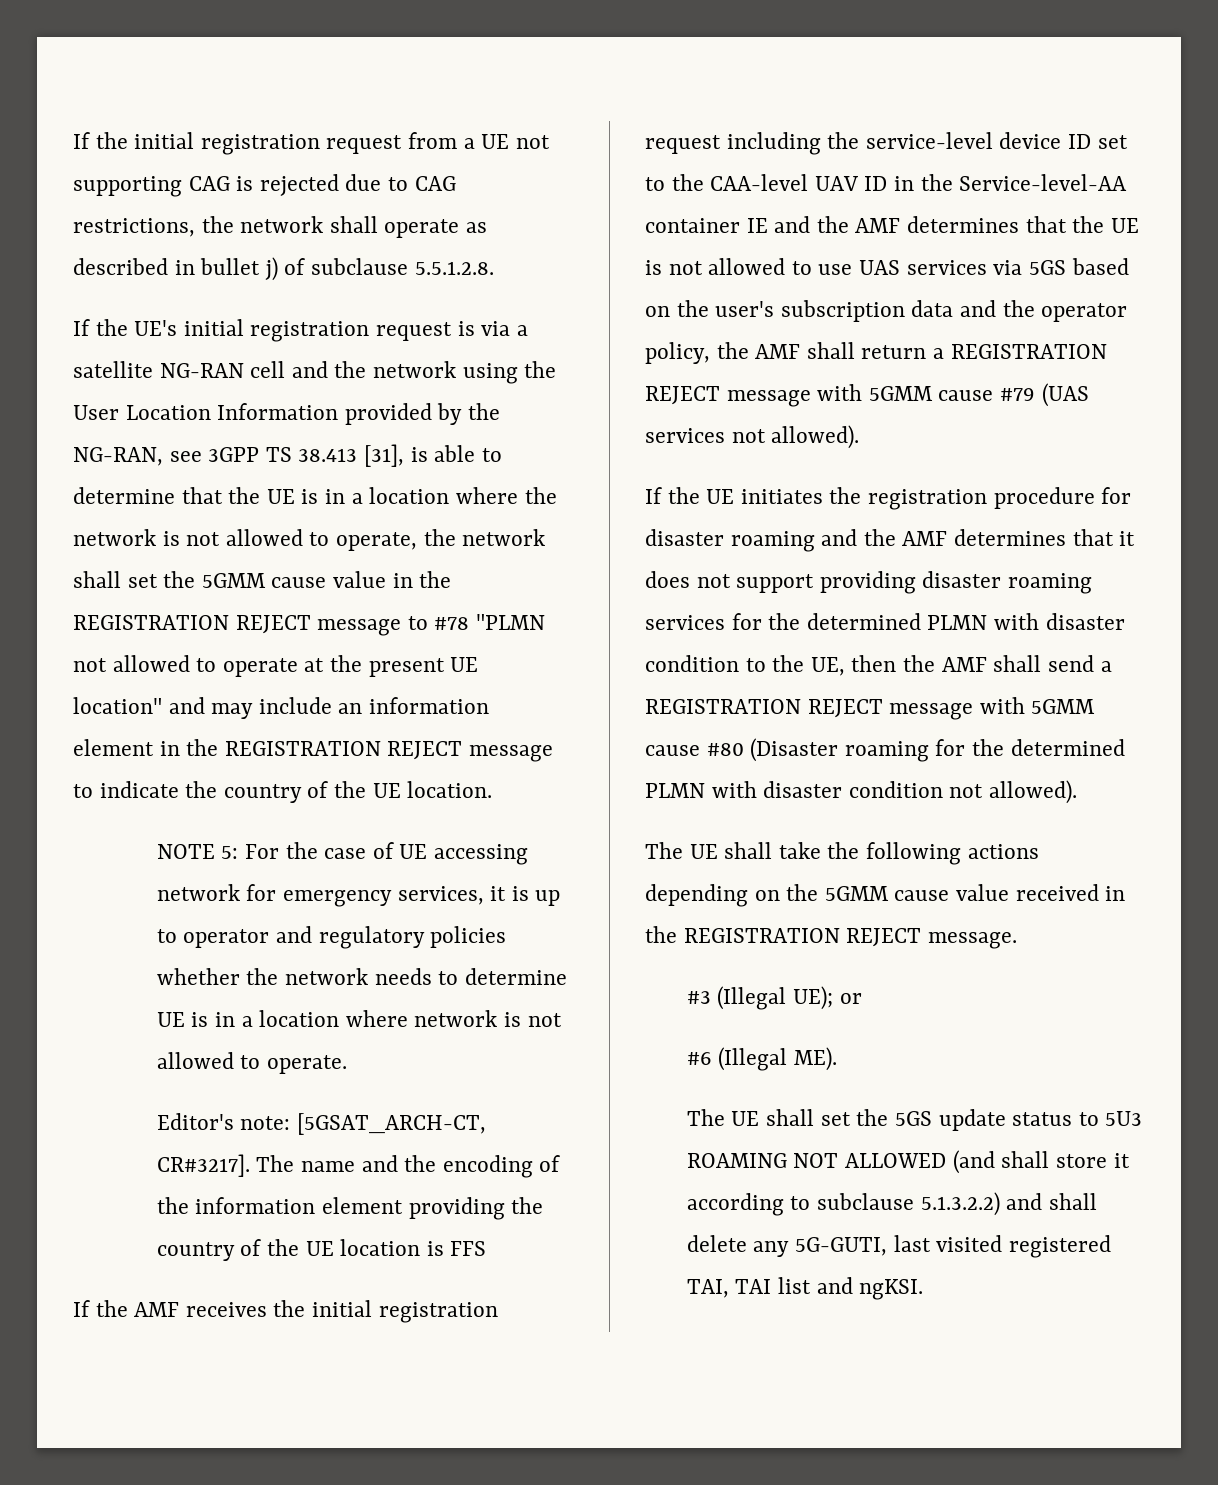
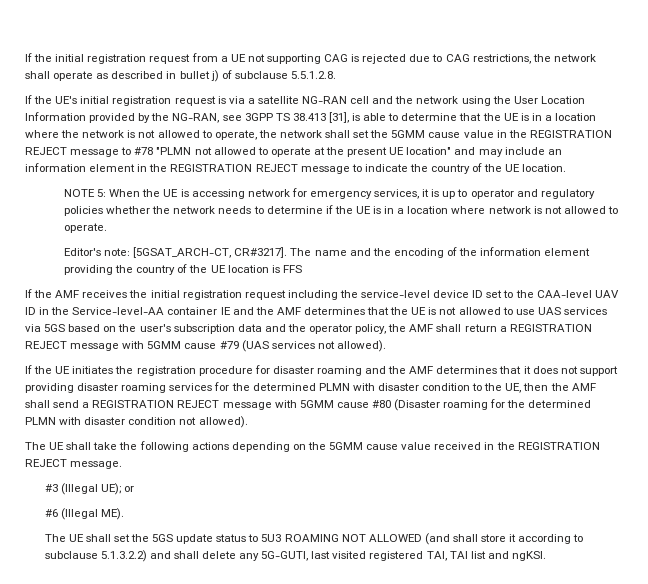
- NOTE 5: For the case of UE accessing network for emergency services, it is up to operator and regulatory policies whether the network needs to determine UE is in a location where network is not allowed to operate.
+ NOTE 5: When the UE is accessing network for emergency services, it is up to operator and regulatory policies whether the network needs to determine if the UE is in a location where network is not allowed to operate.

